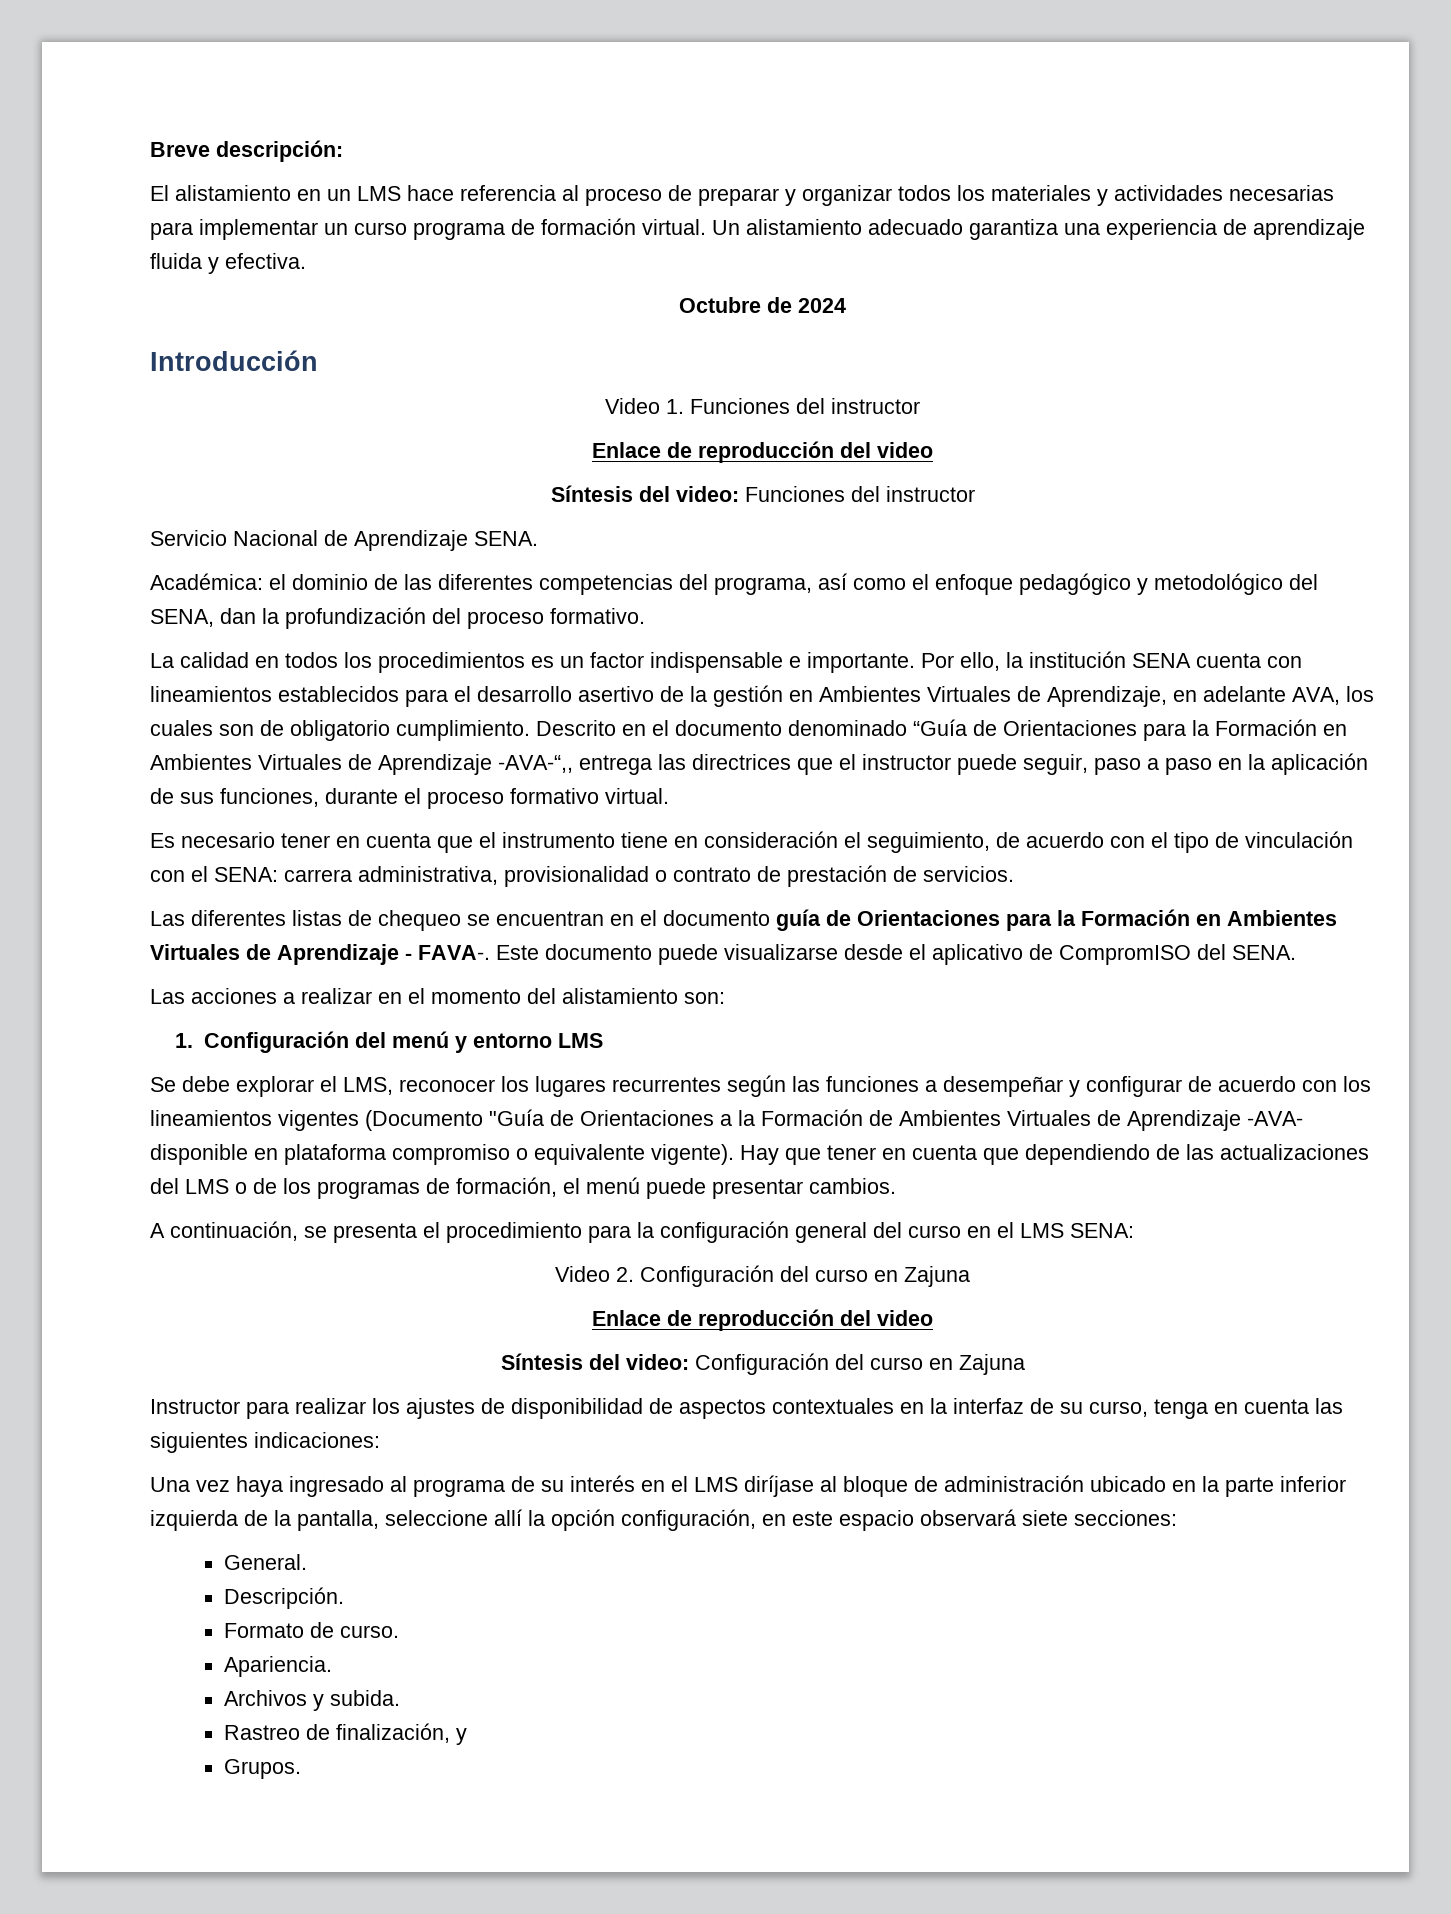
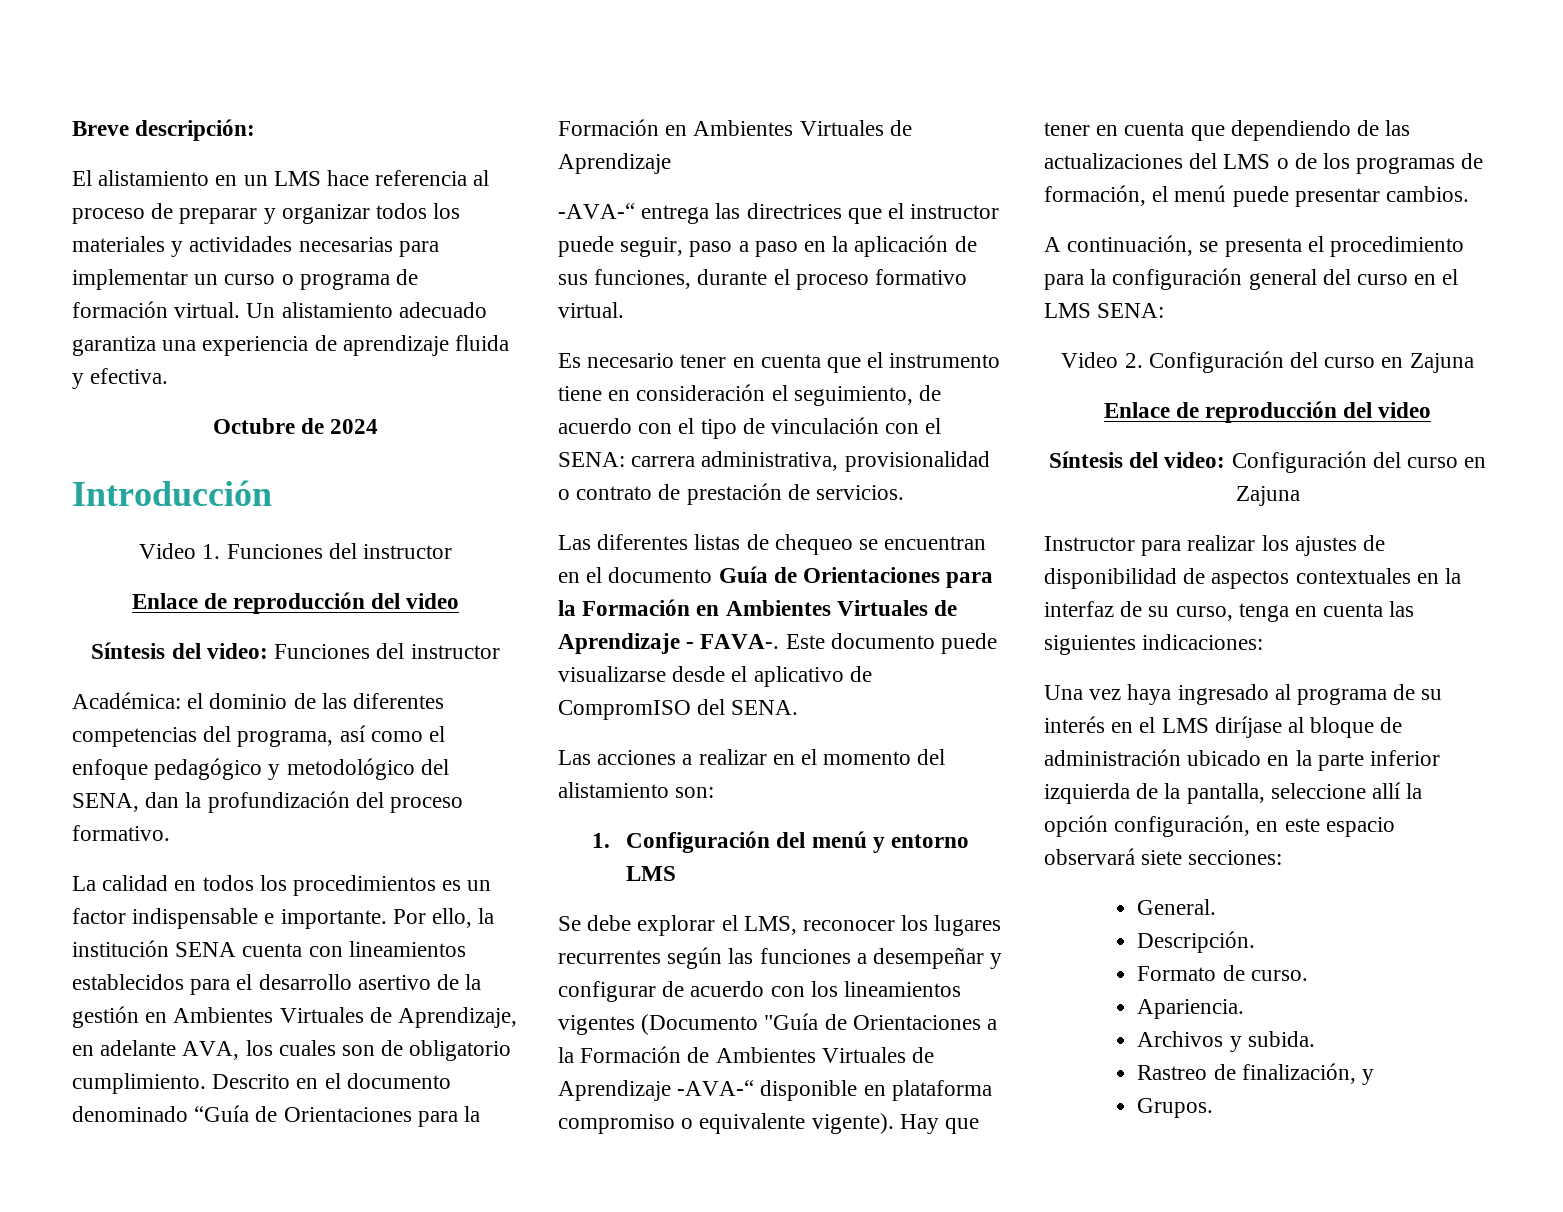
- El alistamiento en un LMS hace referencia al proceso de preparar y organizar todos los materiales y actividades necesarias para implementar un curso programa de formación virtual.
+ El alistamiento en un LMS hace referencia al proceso de preparar y organizar todos los materiales y actividades necesarias para implementar un curso o programa de formación virtual.
- Servicio Nacional de Aprendizaje SENA.
- Descrito en el documento denominado “Guía de Orientaciones para la Formación en Ambientes Virtuales de Aprendizaje -AVA-“,, entrega las directrices que el instructor puede seguir, paso a paso en la aplicación de sus funciones, durante el proceso formativo virtual.
+ Descrito en el documento denominado “Guía de Orientaciones para la Formación en Ambientes Virtuales de Aprendizaje
+ -AVA-“ entrega las directrices que el instructor puede seguir, paso a paso en la aplicación de sus funciones, durante el proceso formativo virtual.
- Las diferentes listas de chequeo se encuentran en el documento guía de Orientaciones para la Formación en Ambientes Virtuales de Aprendizaje - FAVA-.
+ Las diferentes listas de chequeo se encuentran en el documento Guía de Orientaciones para la Formación en Ambientes Virtuales de Aprendizaje - FAVA-.
- Se debe explorar el LMS, reconocer los lugares recurrentes según las funciones a desempeñar y configurar de acuerdo con los lineamientos vigentes (Documento "Guía de Orientaciones a la Formación de Ambientes Virtuales de Aprendizaje -AVA- disponible en plataforma compromiso o equivalente vigente).
+ Se debe explorar el LMS, reconocer los lugares recurrentes según las funciones a desempeñar y configurar de acuerdo con los lineamientos vigentes (Documento "Guía de Orientaciones a la Formación de Ambientes Virtuales de Aprendizaje -AVA-“ disponible en plataforma compromiso o equivalente vigente).

